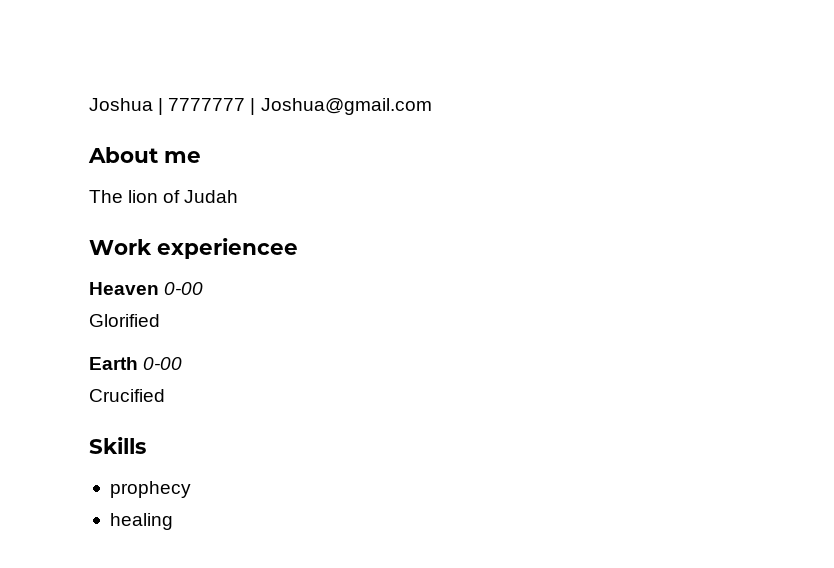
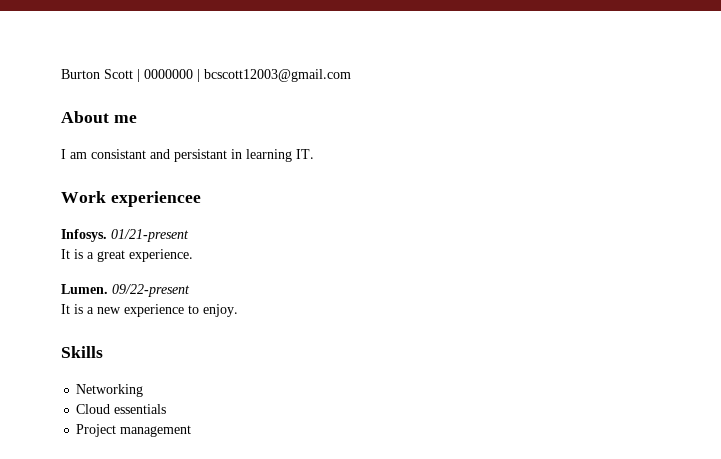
- Joshua | 7777777 | Joshua@gmail.com
+ Burton Scott | 0000000 | bcscott12003@gmail.com
  About me
- The lion of Judah
+ I am consistant and persistant in learning IT.
  Work experiencee
- Heaven 0-00
- Glorified
- Earth 0-00
- Crucified
+ Infosys. 01/21-present
+ It is a great experience.
+ Lumen. 09/22-present
+ It is a new experience to enjoy.
  Skills
- prophecy
- healing
+ Networking
+ Cloud essentials
+ Project management

